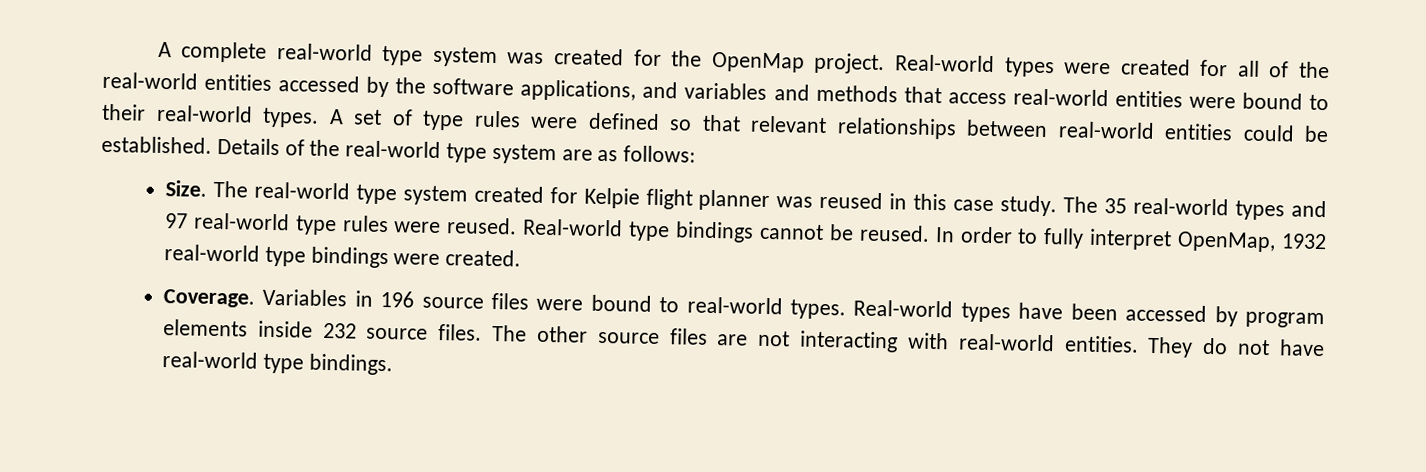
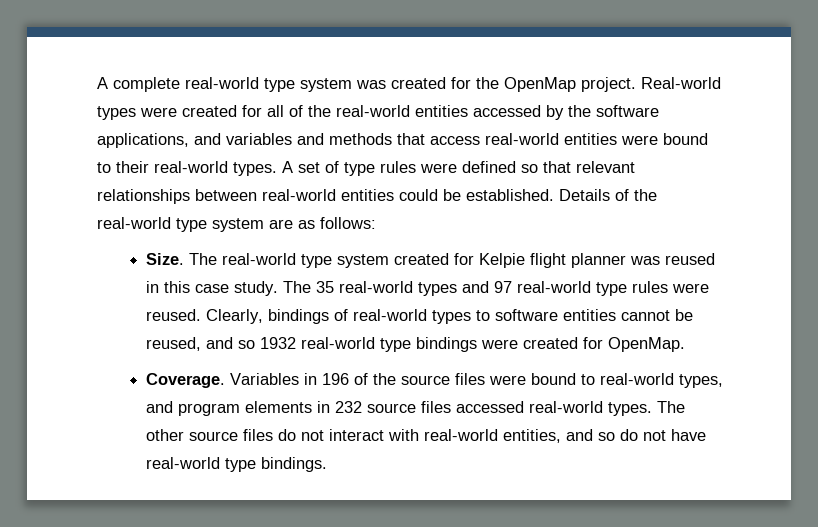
- Real-world type bindings cannot be reused. In order to fully interpret OpenMap, 1932 real-world type bindings were created.
+ Clearly, bindings of real-world types to software entities cannot be reused, and so 1932 real-world type bindings were created for OpenMap.
- Variables in 196 source files were bound to real-world types. Real-world types have been accessed by program elements inside 232 source files. The other source files are not interacting with real-world entities. They do not have real-world type bindings.
+ Variables in 196 of the source files were bound to real-world types, and program elements in 232 source files accessed real-world types. The other source files do not interact with real-world entities, and so do not have real-world type bindings.

